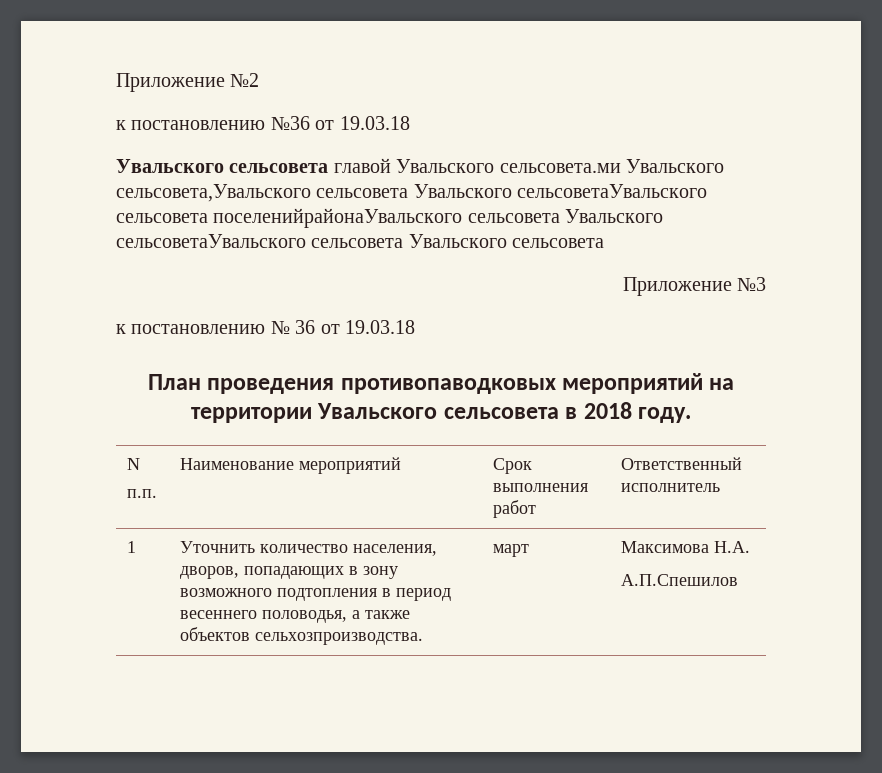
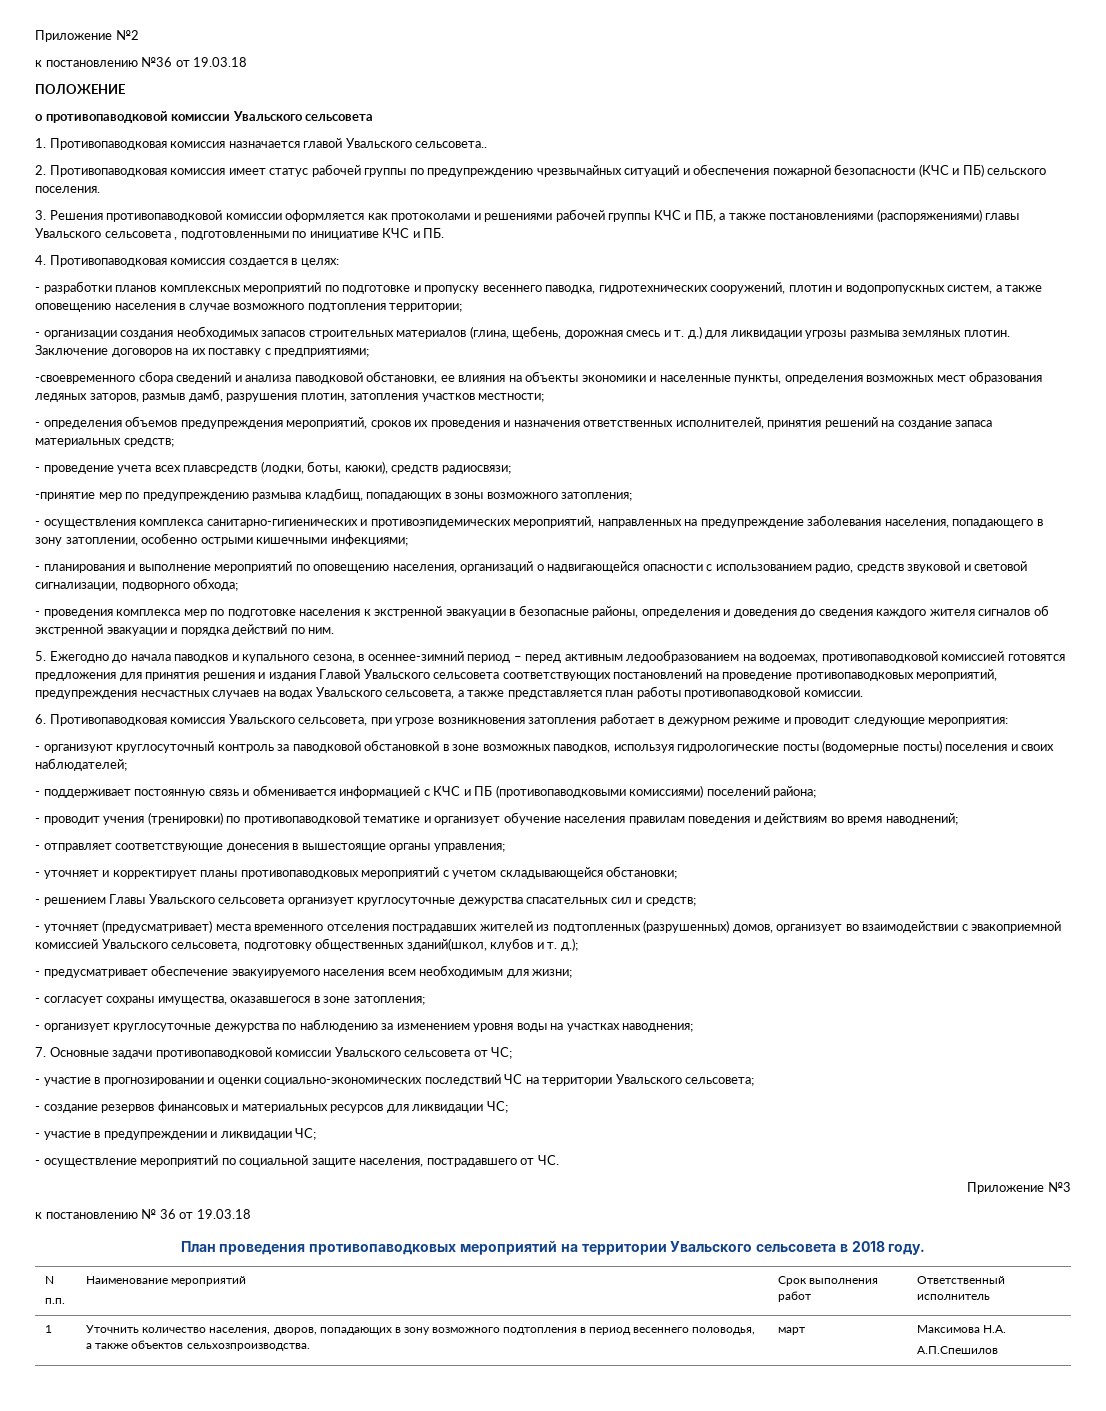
- Увальского сельсовета главой Увальского сельсовета.ми Увальского сельсовета,Увальского сельсовета Увальского сельсоветаУвальского сельсовета поселенийрайонаУвальского сельсовета Увальского сельсоветаУвальского сельсовета Увальского сельсовета
+ ПОЛОЖЕНИЕ
+ о противопаводковой комиссии Увальского сельсовета
+ 1. Противопаводковая комиссия назначается главой Увальского сельсовета..
+ 2. Противопаводковая комиссия имеет статус рабочей группы по предупреждению чрезвычайных ситуаций и обеспечения пожарной безопасности (КЧС и ПБ) сельского поселения.
+ 3. Решения противопаводковой комиссии оформляется как протоколами и решениями рабочей группы КЧС и ПБ, а также постановлениями (распоряжениями) главы Увальского сельсовета , подготовленными по инициативе КЧС и ПБ.
+ 4. Противопаводковая комиссия создается в целях:
+ - разработки планов комплексных мероприятий по подготовке и пропуску весеннего паводка, гидротехнических сооружений, плотин и водопропускных систем, а также оповещению населения в случае возможного подтопления территории;
+ - организации создания необходимых запасов строительных материалов (глина, щебень, дорожная смесь и т. д.) для ликвидации угрозы размыва земляных плотин. Заключение договоров на их поставку с предприятиями;
+ -своевременного сбора сведений и анализа паводковой обстановки, ее влияния на объекты экономики и населенные пункты, определения возможных мест образования ледяных заторов, размыв дамб, разрушения плотин, затопления участков местности;
+ - определения объемов предупреждения мероприятий, сроков их проведения и назначения ответственных исполнителей, принятия решений на создание запаса материальных средств;
+ - проведение учета всех плавсредств (лодки, боты, каюки), средств радиосвязи;
+ -принятие мер по предупреждению размыва кладбищ, попадающих в зоны возможного затопления;
+ - осуществления комплекса санитарно-гигиенических и противоэпидемических мероприятий, направленных на предупреждение заболевания населения, попадающего в зону затоплении, особенно острыми кишечными инфекциями;
+ - планирования и выполнение мероприятий по оповещению населения, организаций о надвигающейся опасности с использованием радио, средств звуковой и световой сигнализации, подворного обхода;
+ - проведения комплекса мер по подготовке населения к экстренной эвакуации в безопасные районы, определения и доведения до сведения каждого жителя сигналов об экстренной эвакуации и порядка действий по ним.
+ 5. Ежегодно до начала паводков и купального сезона, в осеннее-зимний период – перед активным ледообразованием на водоемах, противопаводковой комиссией готовятся предложения для принятия решения и издания Главой Увальского сельсовета соответствующих постановлений на проведение противопаводковых мероприятий, предупреждения несчастных случаев на водах Увальского сельсовета, а также представляется план работы противопаводковой комиссии.
+ 6. Противопаводковая комиссия Увальского сельсовета, при угрозе возникновения затопления работает в дежурном режиме и проводит следующие мероприятия:
+ - организуют круглосуточный контроль за паводковой обстановкой в зоне возможных паводков, используя гидрологические посты (водомерные посты) поселения и своих наблюдателей;
+ - поддерживает постоянную связь и обменивается информацией с КЧС и ПБ (противопаводковыми комиссиями) поселений района;
+ - проводит учения (тренировки) по противопаводковой тематике и организует обучение населения правилам поведения и действиям во время наводнений;
+ - отправляет соответствующие донесения в вышестоящие органы управления;
+ - уточняет и корректирует планы противопаводковых мероприятий с учетом складывающейся обстановки;
+ - решением Главы Увальского сельсовета организует круглосуточные дежурства спасательных сил и средств;
+ - уточняет (предусматривает) места временного отселения пострадавших жителей из подтопленных (разрушенных) домов, организует во взаимодействии с эвакоприемной комиссией Увальского сельсовета, подготовку общественных зданий(школ, клубов и т. д.);
+ - предусматривает обеспечение эвакуируемого населения всем необходимым для жизни;
+ - согласует сохраны имущества, оказавшегося в зоне затопления;
+ - организует круглосуточные дежурства по наблюдению за изменением уровня воды на участках наводнения;
+ 7. Основные задачи противопаводковой комиссии Увальского сельсовета от ЧС;
+ - участие в прогнозировании и оценки социально-экономических последствий ЧС на территории Увальского сельсовета;
+ - создание резервов финансовых и материальных ресурсов для ликвидации ЧС;
+ - участие в предупреждении и ликвидации ЧС;
+ - осуществление мероприятий по социальной защите населения, пострадавшего от ЧС.

